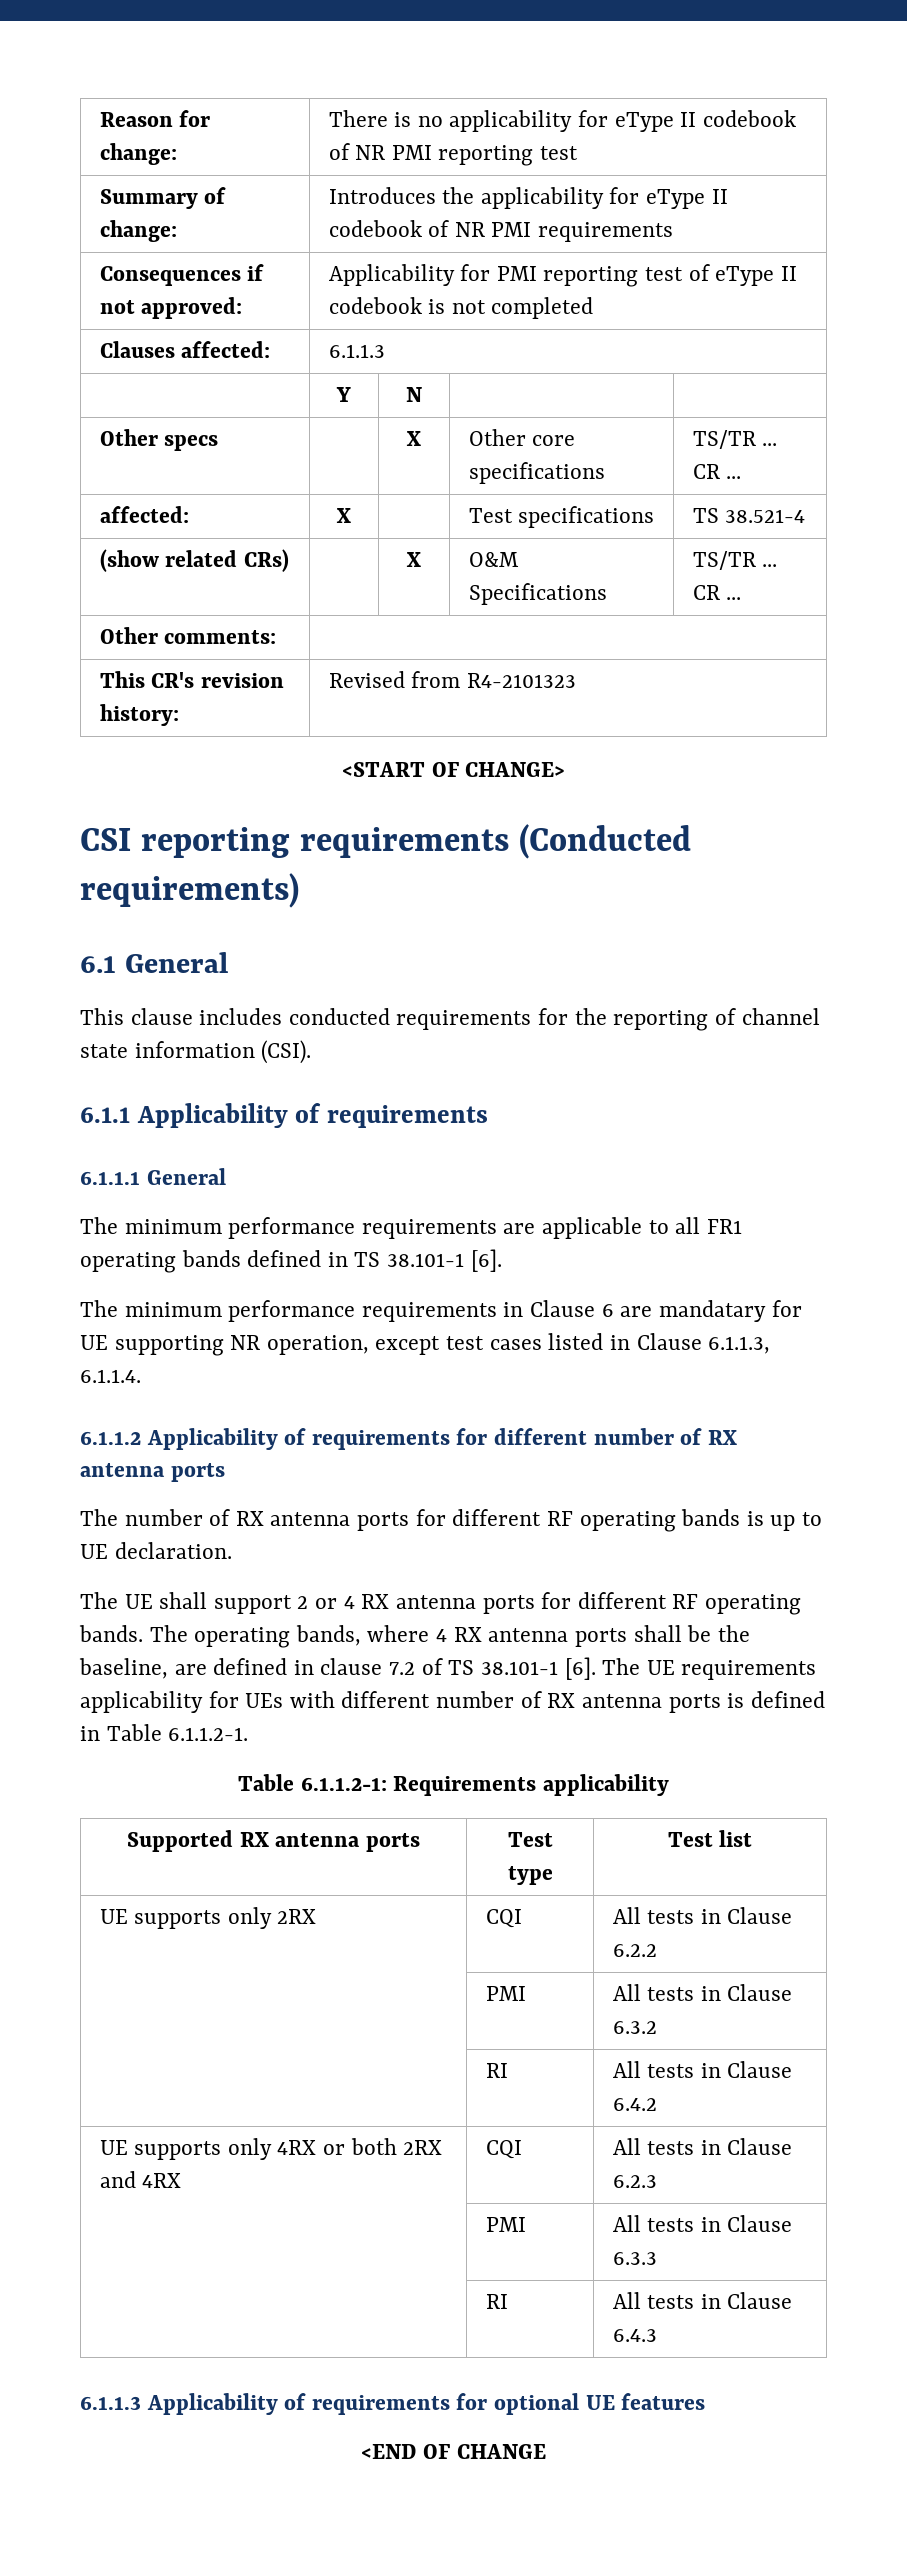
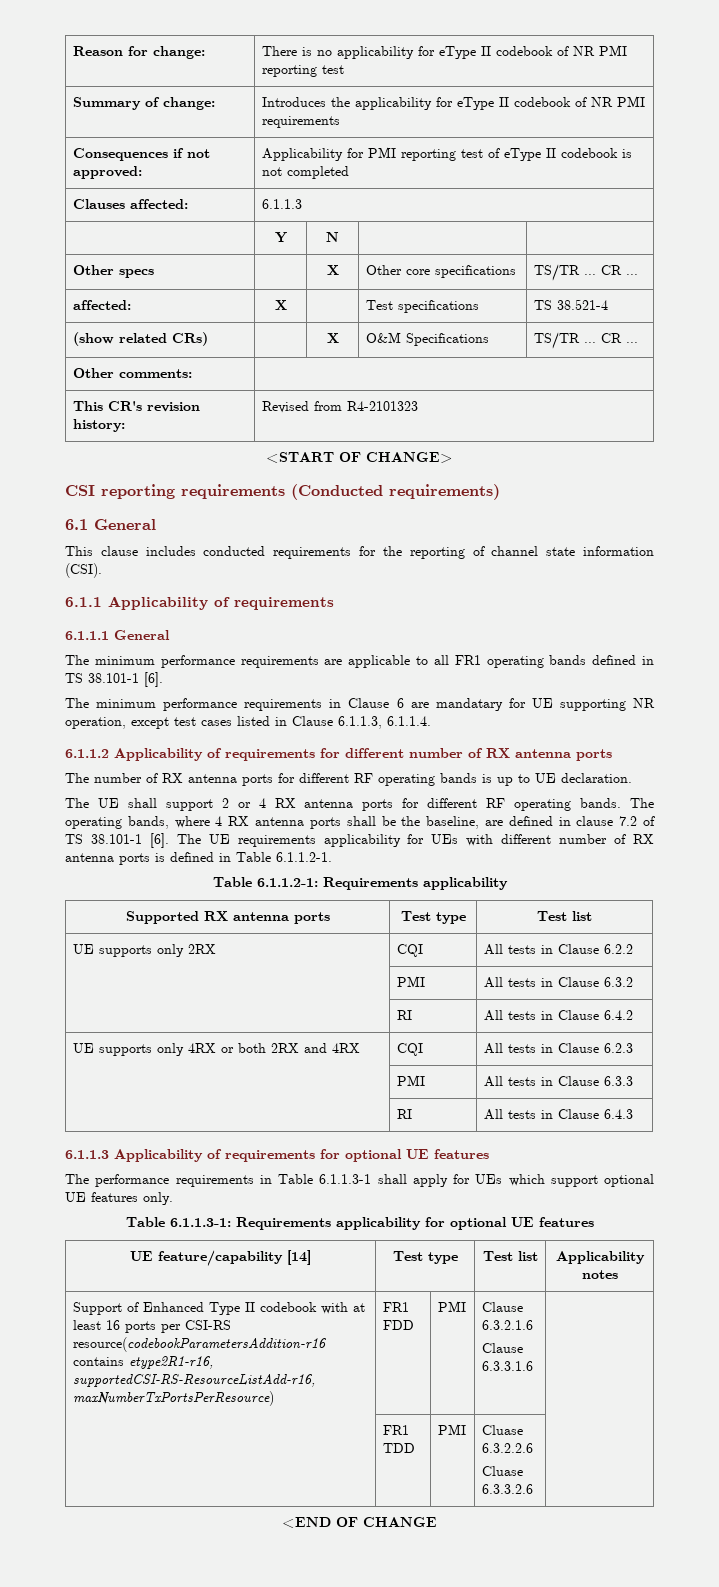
+ The performance requirements in Table 6.1.1.3-1 shall apply for UEs which support optional UE features only.
+ Table 6.1.1.3-1: Requirements applicability for optional UE features
+ UE feature/capability [14] | Test type | Test list | Applicability notes
+ Support of Enhanced Type II codebook with at least 16 ports per CSI-RS resource(codebookParametersAddition-r16 contains etype2R1-r16, supportedCSI-RS-ResourceListAdd-r16, maxNumberTxPortsPerResource) | FR1 FDD | PMI | Clause 6.3.2.1.6
+ Clause 6.3.3.1.6 |
+ | FR1 TDD | PMI | Cluase 6.3.2.2.6
+ Cluase 6.3.3.2.6 |

